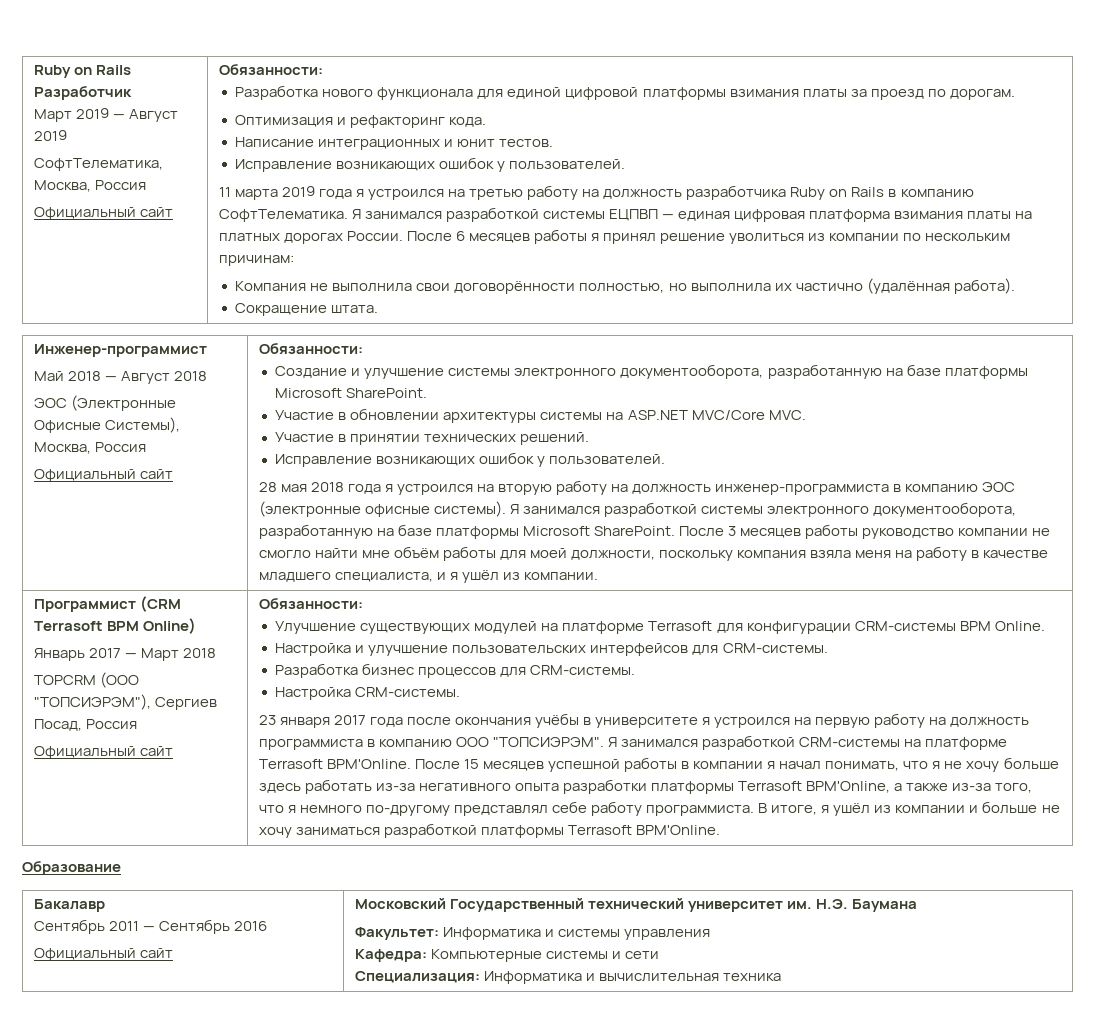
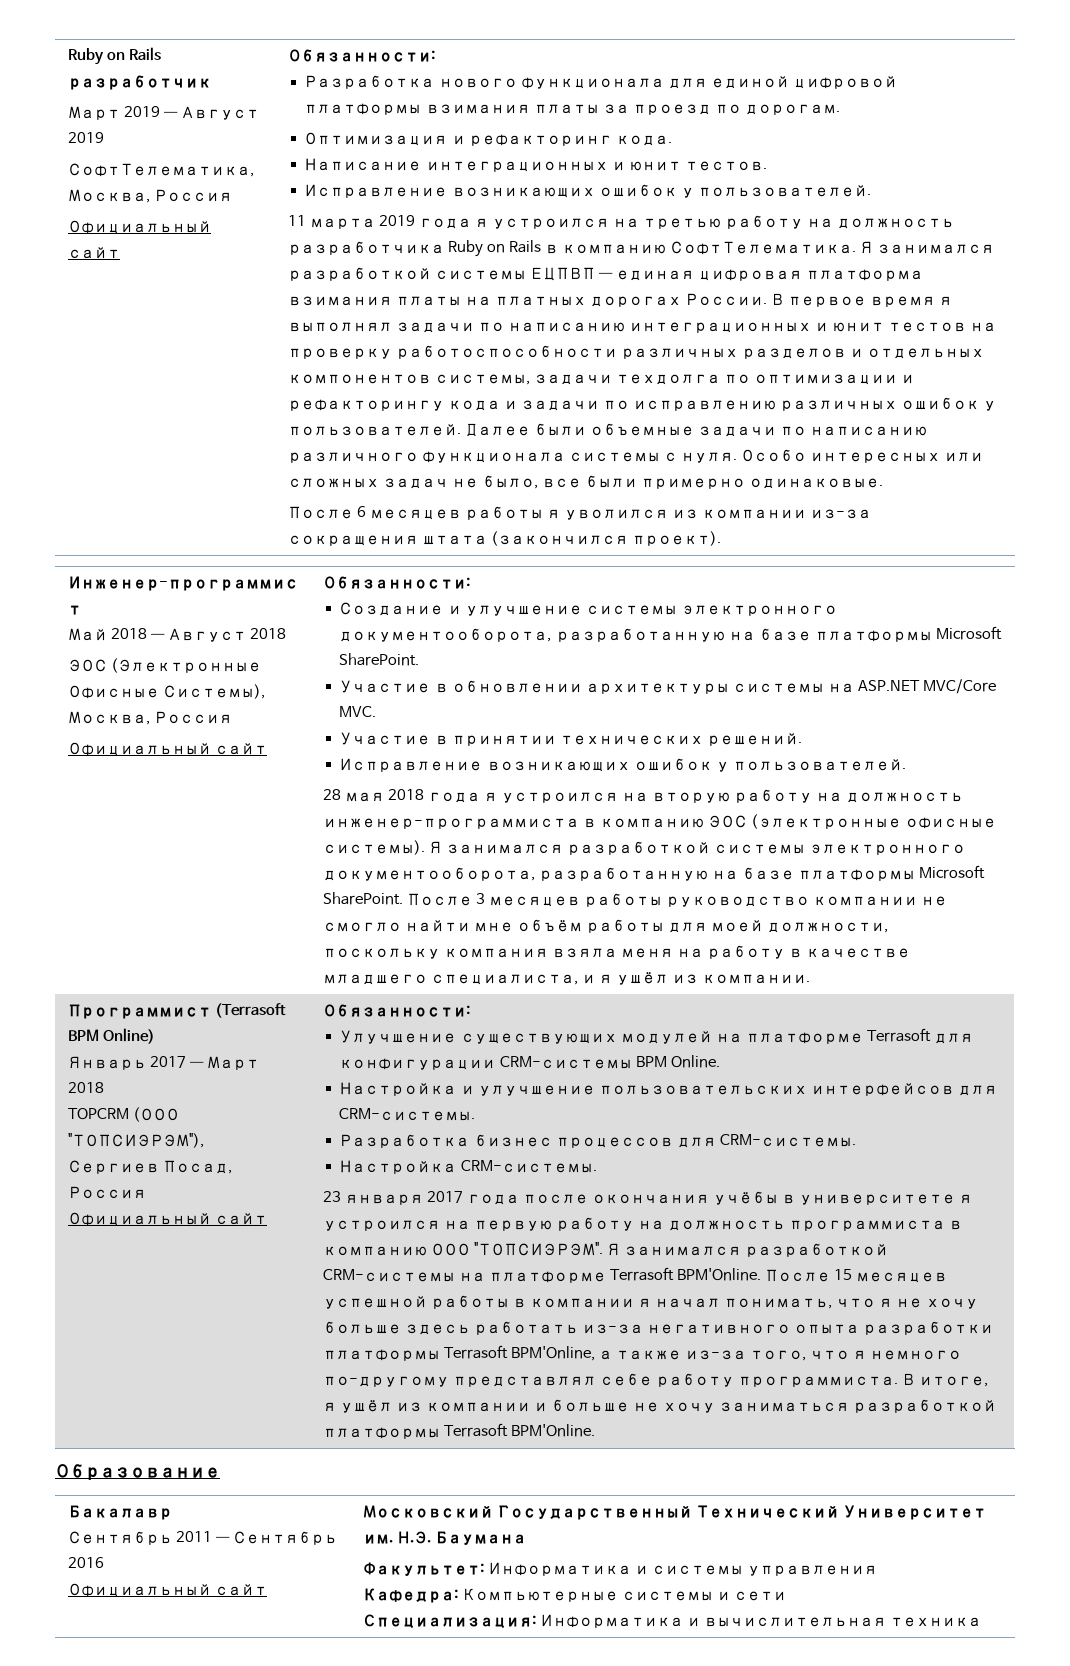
- Ruby on Rails Разработчик
+ Ruby on Rails разработчик
- Я занимался разработкой системы ЕЦПВП — единая цифровая платформа взимания платы на платных дорогах России. После 6 месяцев работы я принял решение уволиться из компании по нескольким причинам:
- Компания не выполнила свои договорённости полностью, но выполнила их частично (удалённая работа).
- Сокращение штата.
+ Я занимался разработкой системы ЕЦПВП — единая цифровая платформа взимания платы на платных дорогах России. В первое время я выполнял задачи по написанию интеграционных и юнит тестов на проверку работоспособности различных разделов и отдельных компонентов системы, задачи техдолга по оптимизации и рефакторингу кода и задачи по исправлению различных ошибок у пользователей. Далее были объемные задачи по написанию различного функционала системы с нуля. Особо интересных или сложных задач не было, все были примерно одинаковые.
+ После 6 месяцев работы я уволился из компании из-за сокращения штата (закончился проект).
- Программист (CRM Terrasoft BPM Online)
+ Программист (Terrasoft BPM Online)
  Бакалавр
  Сентябрь 2011 — Сентябрь 2016
- Официальный сайт | Московский Государственный технический университет им. Н.Э. Баумана
+ Официальный сайт | Московский Государственный Технический Университет им. Н.Э. Баумана

